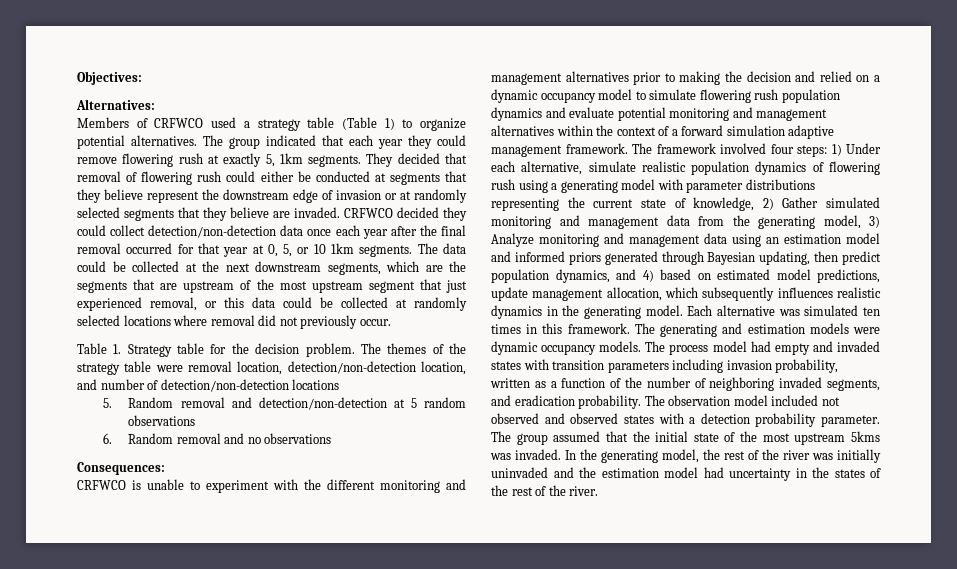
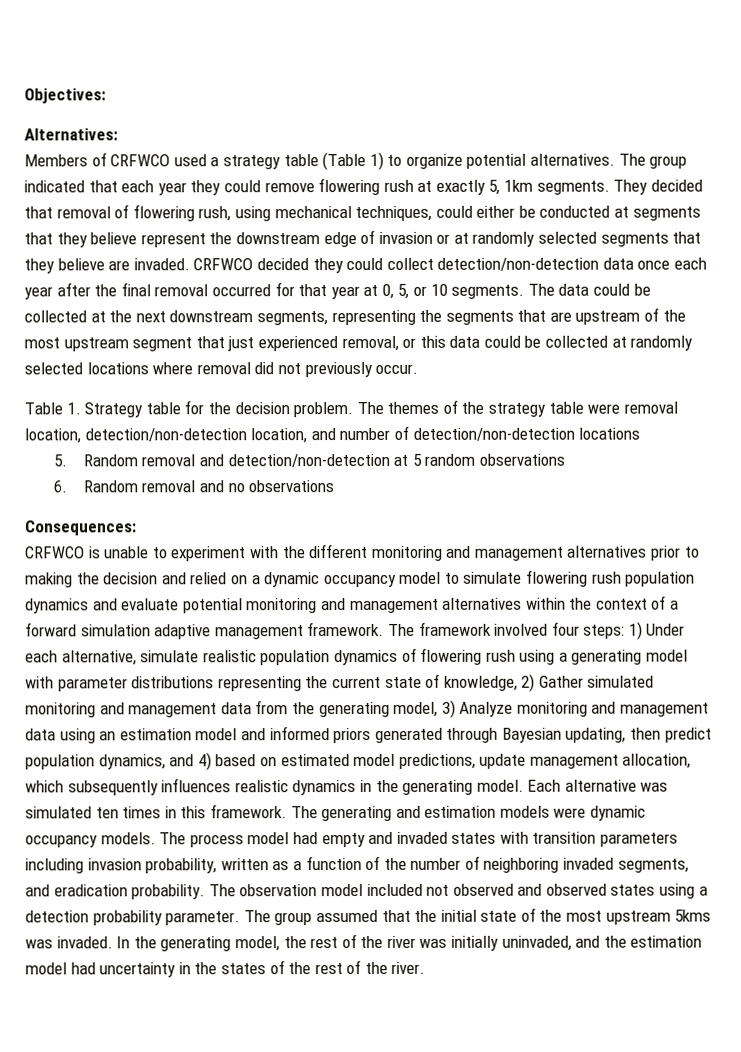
- They decided that removal of flowering rush could either be conducted at segments that they believe represent the downstream edge of invasion or at randomly selected segments that they believe are invaded.
+ They decided that removal of flowering rush, using mechanical techniques, could either be conducted at segments that they believe represent the downstream edge of invasion or at randomly selected segments that they believe are invaded.
- CRFWCO decided they could collect detection/non-detection data once each year after the final removal occurred for that year at 0, 5, or 10 1km segments.
+ CRFWCO decided they could collect detection/non-detection data once each year after the final removal occurred for that year at 0, 5, or 10 segments.
- The data could be collected at the next downstream segments, which are the segments that are upstream of the most upstream segment that just experienced removal, or this data could be collected at randomly selected locations where removal did not previously occur.
+ The data could be collected at the next downstream segments, representing the segments that are upstream of the most upstream segment that just experienced removal, or this data could be collected at randomly selected locations where removal did not previously occur.
- The observation model included not observed and observed states with a detection probability parameter.
+ The observation model included not observed and observed states using a detection probability parameter.
- In the generating model, the rest of the river was initially uninvaded and the estimation model had uncertainty in the states of the rest of the river.
+ In the generating model, the rest of the river was initially uninvaded, and the estimation model had uncertainty in the states of the rest of the river.

